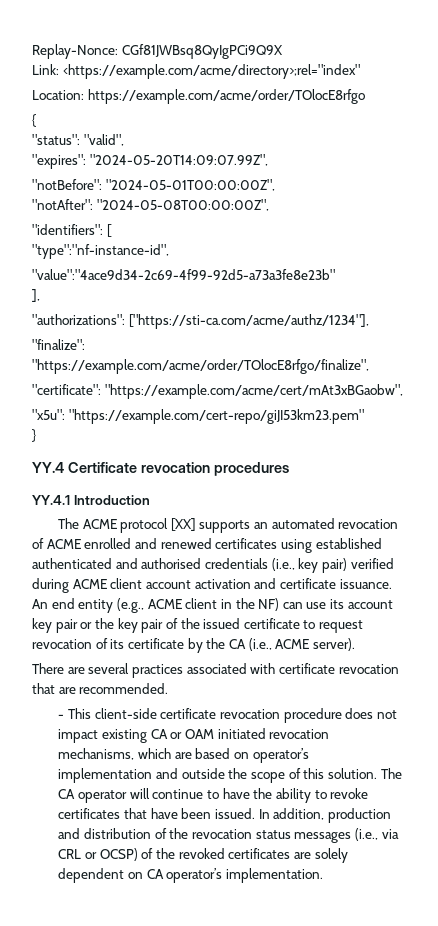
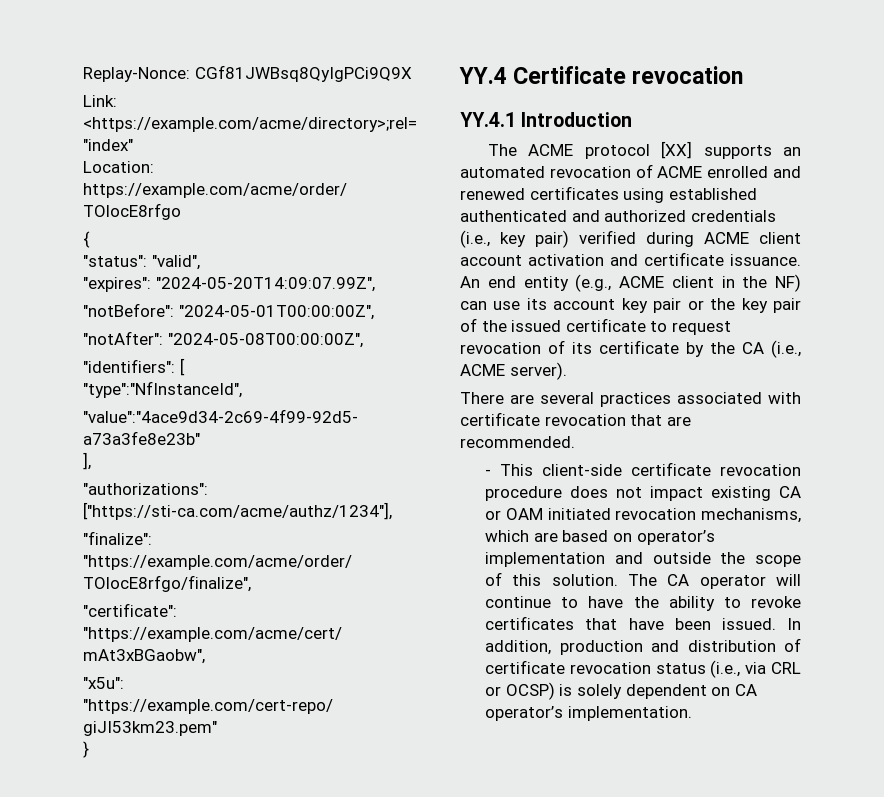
- "type":"nf-instance-id",
+ "type":"NfInstanceId",
- YY.4 Certificate revocation procedures
+ YY.4 Certificate revocation
- The ACME protocol [XX] supports an automated revocation of ACME enrolled and renewed certificates using established authenticated and authorised credentials (i.e., key pair) verified during ACME client account activation and certificate issuance.
+ The ACME protocol [XX] supports an automated revocation of ACME enrolled and renewed certificates using established authenticated and authorized credentials (i.e., key pair) verified during ACME client account activation and certificate issuance.
- In addition, production and distribution of the revocation status messages (i.e., via CRL or OCSP) of the revoked certificates are solely dependent on CA operator’s implementation.
+ In addition, production and distribution of certificate revocation status (i.e., via CRL or OCSP) is solely dependent on CA operator’s implementation.

